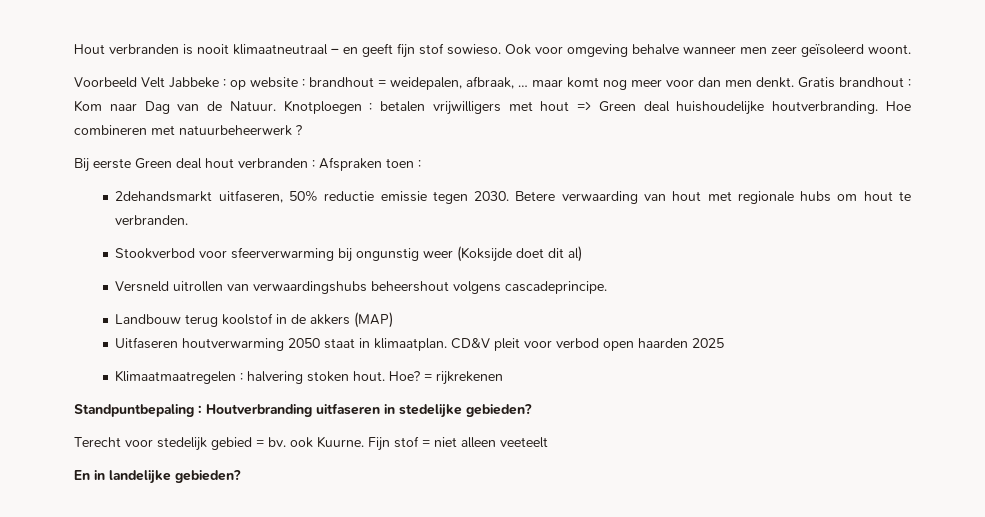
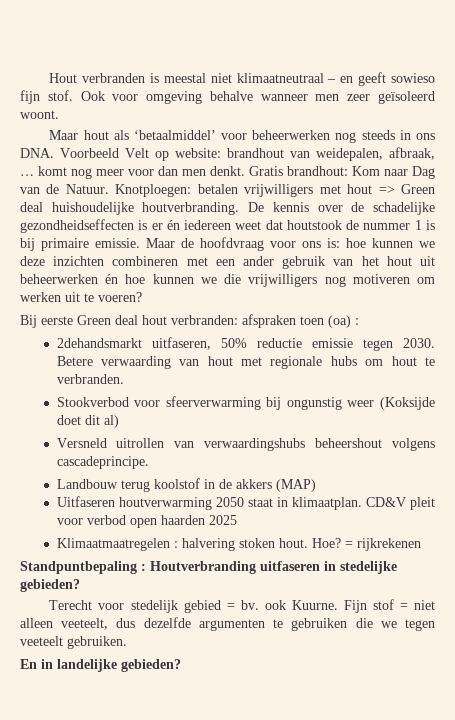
- Hout verbranden is nooit klimaatneutraal – en geeft fijn stof sowieso.
+ Hout verbranden is meestal niet klimaatneutraal – en geeft sowieso fijn stof.
- Voorbeeld Velt Jabbeke : op website : brandhout = weidepalen, afbraak, … maar komt nog meer voor dan men denkt.
+ Maar hout als ‘betaalmiddel’ voor beheerwerken nog steeds in ons DNA. Voorbeeld Velt op website: brandhout van weidepalen, afbraak, … komt nog meer voor dan men denkt.
- Gratis brandhout : Kom naar Dag van de Natuur.
+ Gratis brandhout: Kom naar Dag van de Natuur.
- Knotploegen : betalen vrijwilligers met hout => Green deal huishoudelijke houtverbranding.
+ Knotploegen: betalen vrijwilligers met hout => Green deal huishoudelijke houtverbranding.
- Hoe combineren met natuurbeheerwerk ?
+ De kennis over de schadelijke gezondheidseffecten is er én iedereen weet dat houtstook de nummer 1 is bij primaire emissie. Maar de hoofdvraag voor ons is: hoe kunnen we deze inzichten combineren met een ander gebruik van het hout uit beheerwerken én hoe kunnen we die vrijwilligers nog motiveren om werken uit te voeren?
- Bij eerste Green deal hout verbranden : Afspraken toen :
+ Bij eerste Green deal hout verbranden: afspraken toen (oa) :
- Fijn stof = niet alleen veeteelt
+ Fijn stof = niet alleen veeteelt, dus dezelfde argumenten te gebruiken die we tegen veeteelt gebruiken.

